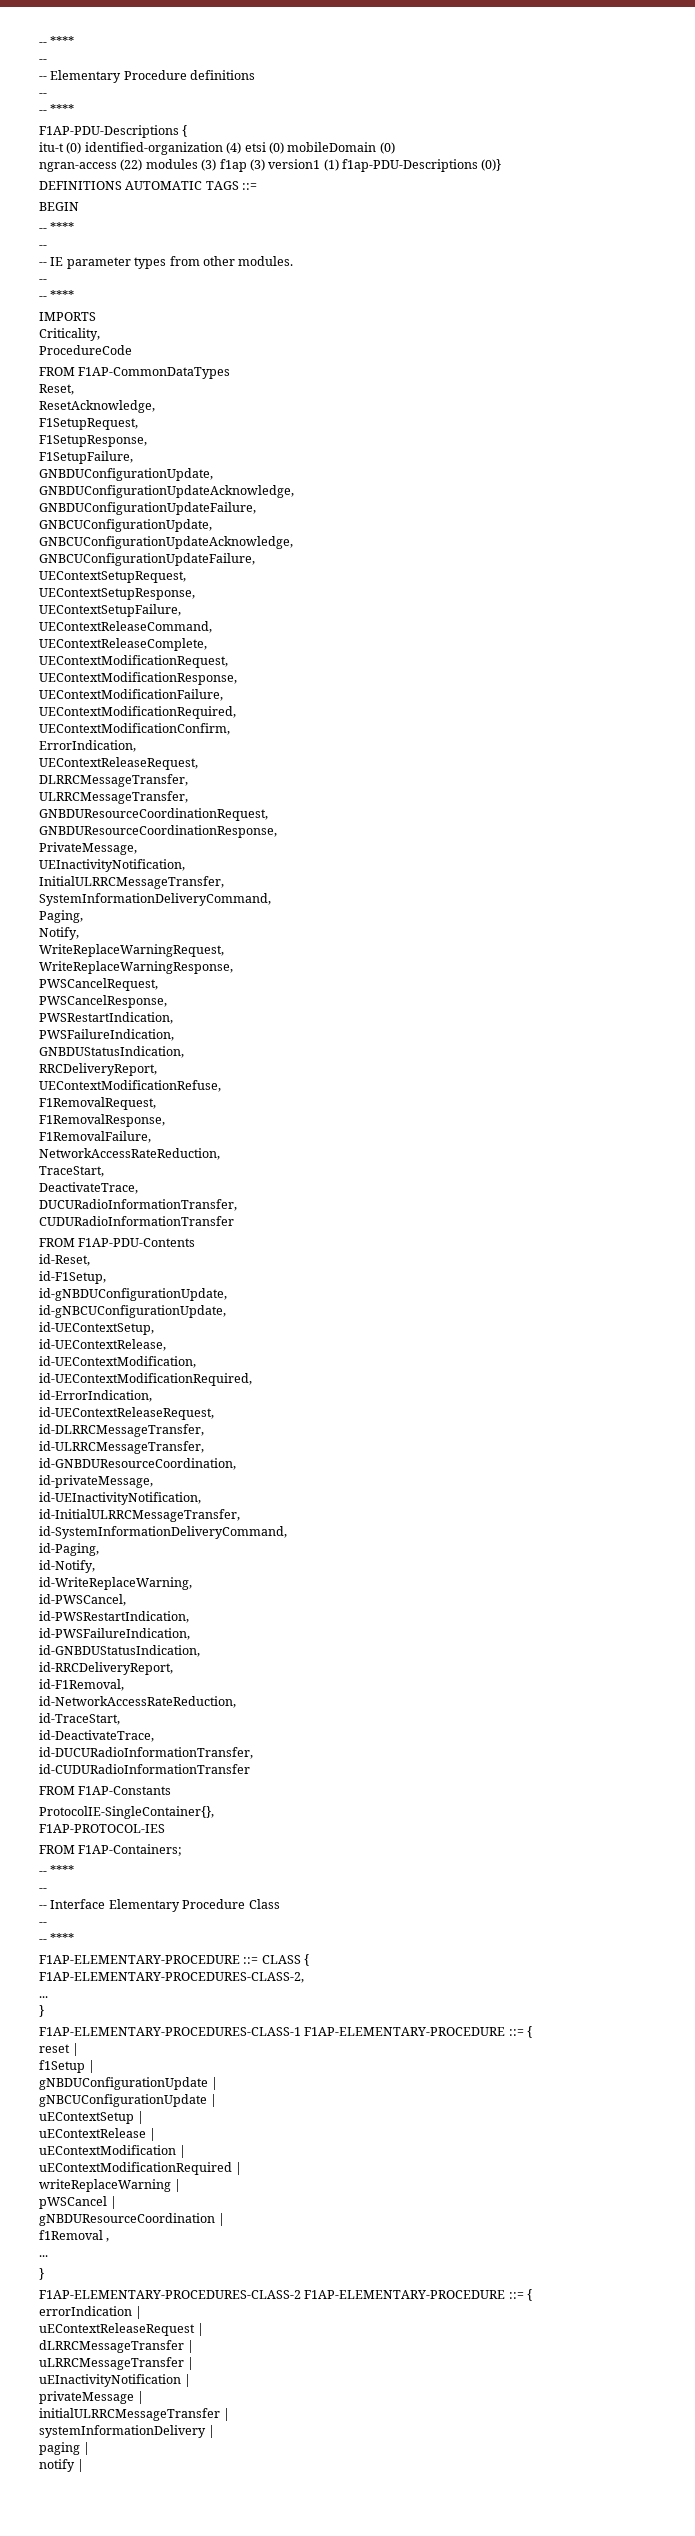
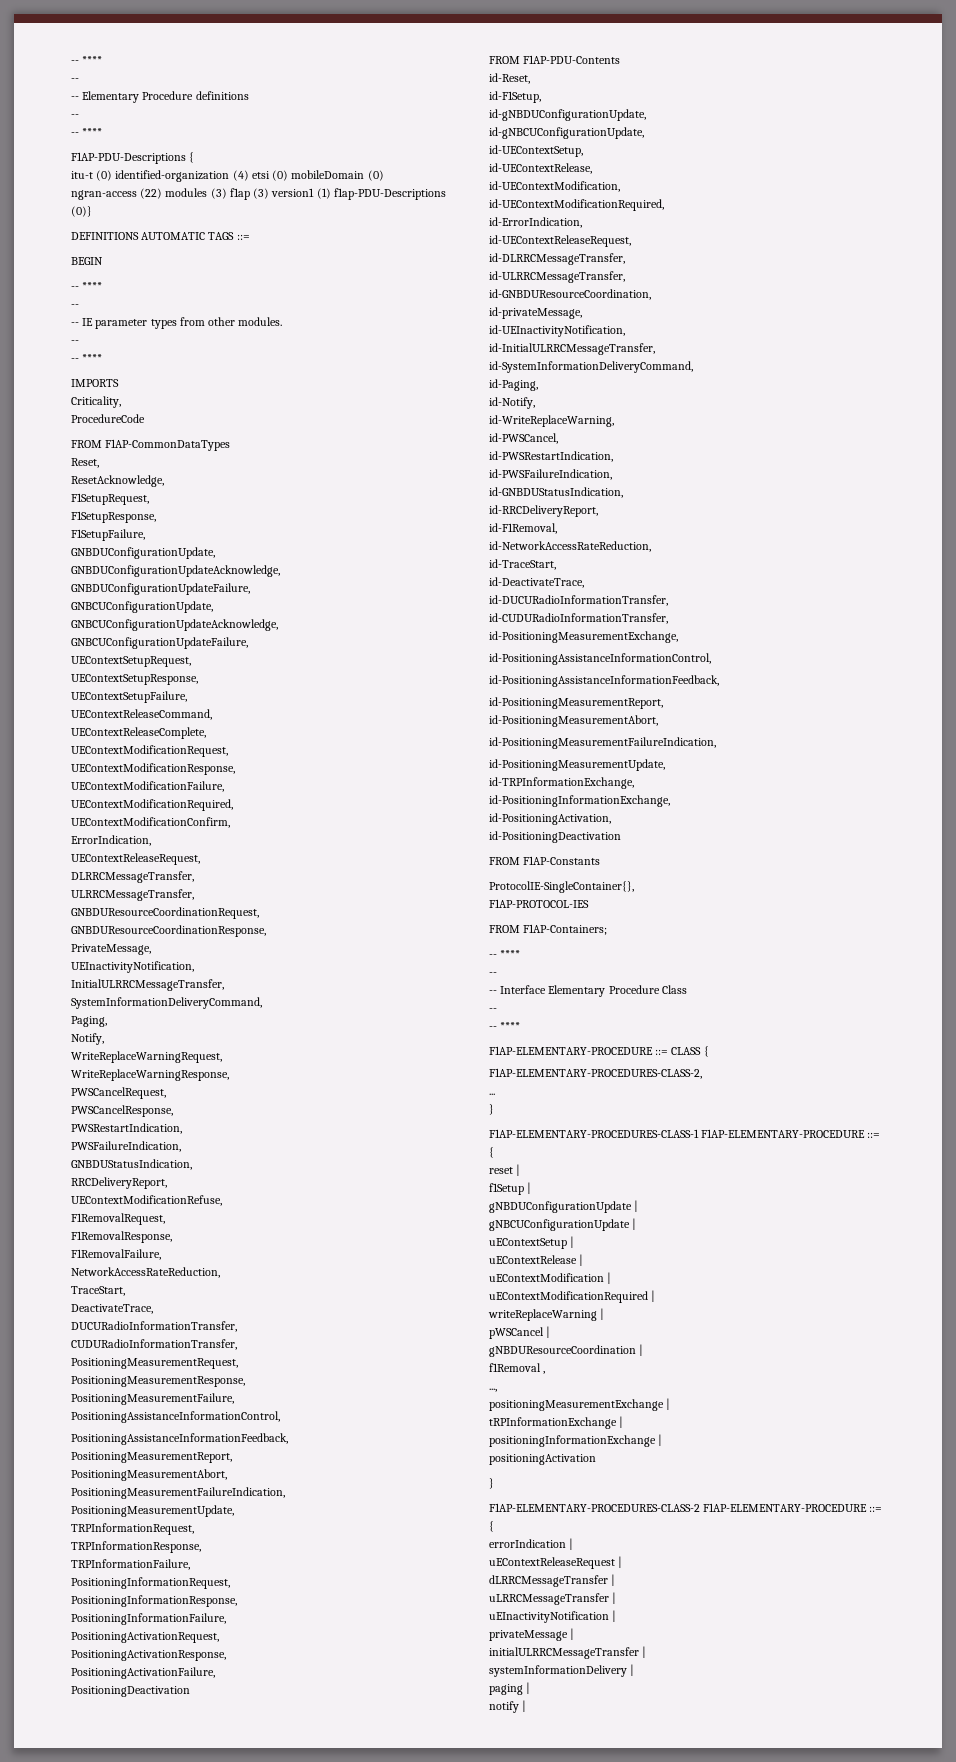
- CUDURadioInformationTransfer
+ CUDURadioInformationTransfer,
+ PositioningMeasurementRequest,
+ PositioningMeasurementResponse,
+ PositioningMeasurementFailure,
+ PositioningAssistanceInformationControl,
+ PositioningAssistanceInformationFeedback,
+ PositioningMeasurementReport,
+ PositioningMeasurementAbort,
+ PositioningMeasurementFailureIndication,
+ PositioningMeasurementUpdate,
+ TRPInformationRequest,
+ TRPInformationResponse,
+ TRPInformationFailure,
+ PositioningInformationRequest,
+ PositioningInformationResponse,
+ PositioningInformationFailure,
+ PositioningActivationRequest,
+ PositioningActivationResponse,
+ PositioningActivationFailure,
+ PositioningDeactivation
- id-CUDURadioInformationTransfer
+ id-CUDURadioInformationTransfer,
+ id-PositioningMeasurementExchange,
+ id-PositioningAssistanceInformationControl,
+ id-PositioningAssistanceInformationFeedback,
+ id-PositioningMeasurementReport,
+ id-PositioningMeasurementAbort,
+ id-PositioningMeasurementFailureIndication,
+ id-PositioningMeasurementUpdate,
+ id-TRPInformationExchange,
+ id-PositioningInformationExchange,
+ id-PositioningActivation,
+ id-PositioningDeactivation
  f1Removal ,
- ...
+ ...,
+ positioningMeasurementExchange |
+ tRPInformationExchange |
+ positioningInformationExchange |
+ positioningActivation

